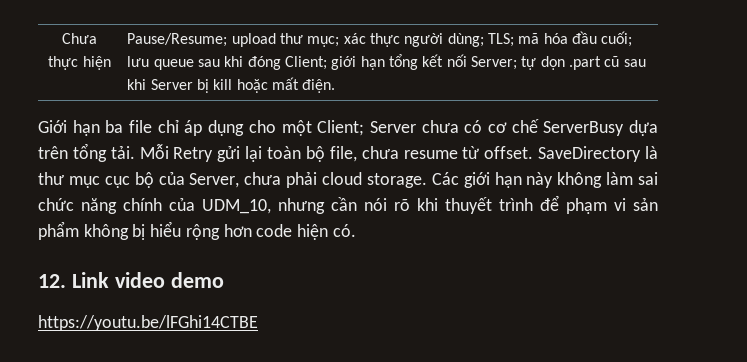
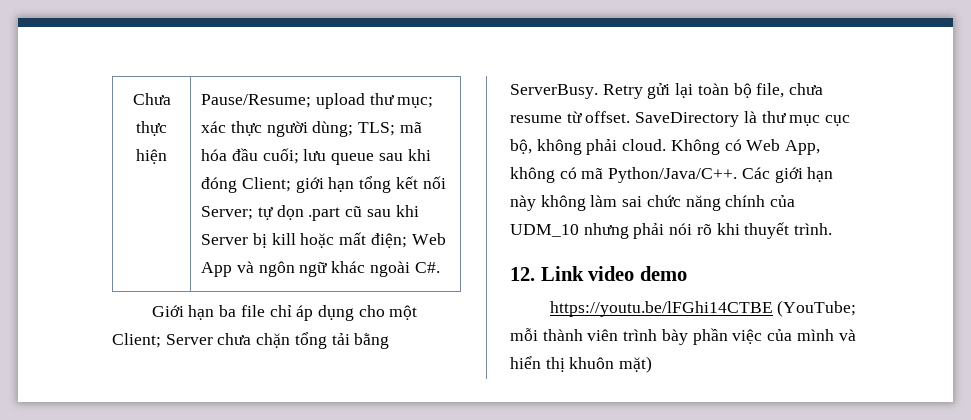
- Pause/Resume; upload thư mục; xác thực người dùng; TLS; mã hóa đầu cuối; lưu queue sau khi đóng Client; giới hạn tổng kết nối Server; tự dọn .part cũ sau khi Server bị kill hoặc mất điện.
+ Pause/Resume; upload thư mục; xác thực người dùng; TLS; mã hóa đầu cuối; lưu queue sau khi đóng Client; giới hạn tổng kết nối Server; tự dọn .part cũ sau khi Server bị kill hoặc mất điện; Web App và ngôn ngữ khác ngoài C#.
- Giới hạn ba file chỉ áp dụng cho một Client; Server chưa có cơ chế ServerBusy dựa trên tổng tải. Mỗi Retry gửi lại toàn bộ file, chưa resume từ offset.
+ Giới hạn ba file chỉ áp dụng cho một Client; Server chưa chặn tổng tải bằng ServerBusy. Retry gửi lại toàn bộ file, chưa resume từ offset.
- SaveDirectory là thư mục cục bộ của Server, chưa phải cloud storage.
+ SaveDirectory là thư mục cục bộ, không phải cloud. Không có Web App, không có mã Python/Java/C++.
- Các giới hạn này không làm sai chức năng chính của UDM_10, nhưng cần nói rõ khi thuyết trình để phạm vi sản phẩm không bị hiểu rộng hơn code hiện có.
+ Các giới hạn này không làm sai chức năng chính của UDM_10 nhưng phải nói rõ khi thuyết trình.
- https://youtu.be/lFGhi14CTBE
+ https://youtu.be/lFGhi14CTBE (YouTube; mỗi thành viên trình bày phần việc của mình và hiển thị khuôn mặt)

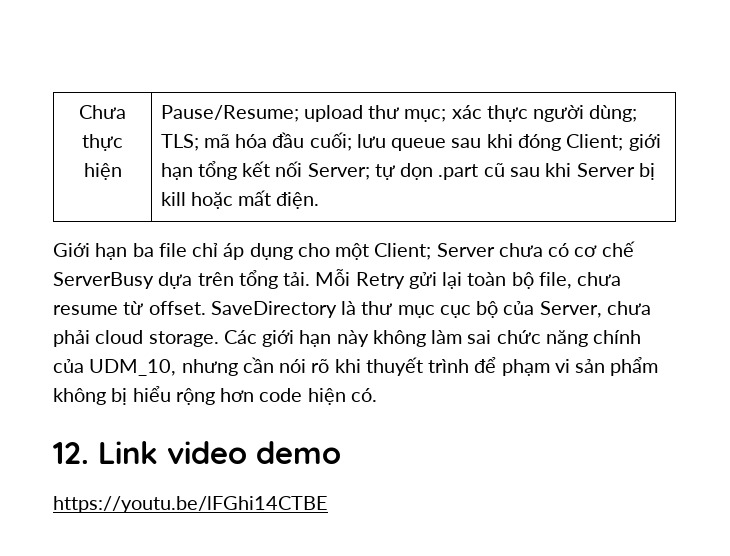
- Pause/Resume; upload thư mục; xác thực người dùng; TLS; mã hóa đầu cuối; lưu queue sau khi đóng Client; giới hạn tổng kết nối Server; tự dọn .part cũ sau khi Server bị kill hoặc mất điện; Web App và ngôn ngữ khác ngoài C#.
+ Pause/Resume; upload thư mục; xác thực người dùng; TLS; mã hóa đầu cuối; lưu queue sau khi đóng Client; giới hạn tổng kết nối Server; tự dọn .part cũ sau khi Server bị kill hoặc mất điện.
- Giới hạn ba file chỉ áp dụng cho một Client; Server chưa chặn tổng tải bằng ServerBusy. Retry gửi lại toàn bộ file, chưa resume từ offset.
+ Giới hạn ba file chỉ áp dụng cho một Client; Server chưa có cơ chế ServerBusy dựa trên tổng tải. Mỗi Retry gửi lại toàn bộ file, chưa resume từ offset.
- SaveDirectory là thư mục cục bộ, không phải cloud. Không có Web App, không có mã Python/Java/C++.
+ SaveDirectory là thư mục cục bộ của Server, chưa phải cloud storage.
- Các giới hạn này không làm sai chức năng chính của UDM_10 nhưng phải nói rõ khi thuyết trình.
+ Các giới hạn này không làm sai chức năng chính của UDM_10, nhưng cần nói rõ khi thuyết trình để phạm vi sản phẩm không bị hiểu rộng hơn code hiện có.
- https://youtu.be/lFGhi14CTBE (YouTube; mỗi thành viên trình bày phần việc của mình và hiển thị khuôn mặt)
+ https://youtu.be/lFGhi14CTBE

